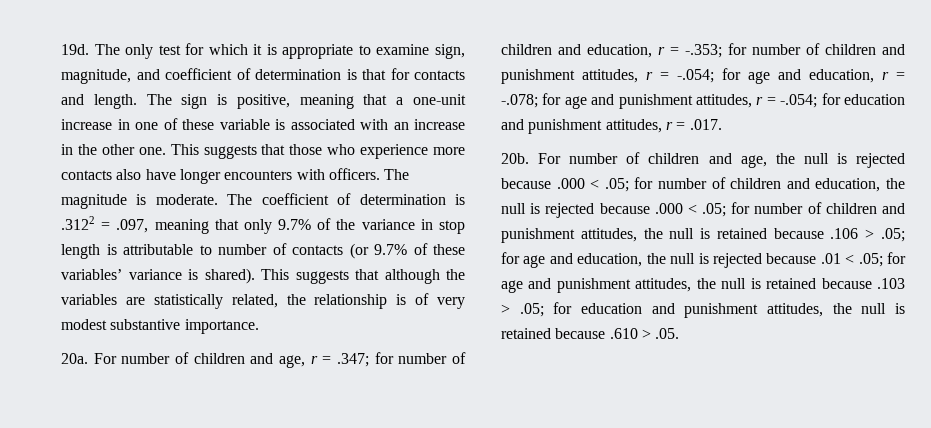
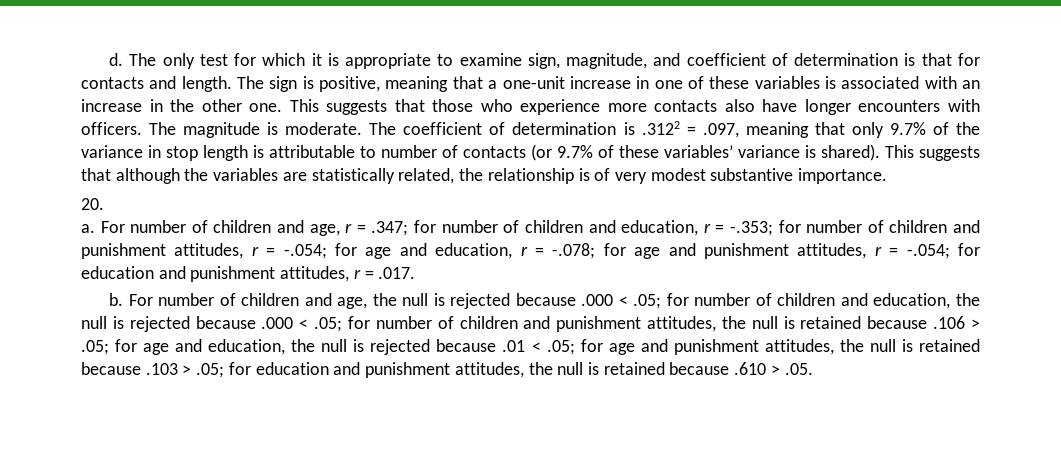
- 19d.
+ d.
- The sign is positive, meaning that a one-unit increase in one of these variable is associated with an increase in the other one.
+ The sign is positive, meaning that a one-unit increase in one of these variables is associated with an increase in the other one.
- 20a.
+ 20.
+ a.
- 20b.
+ b.

